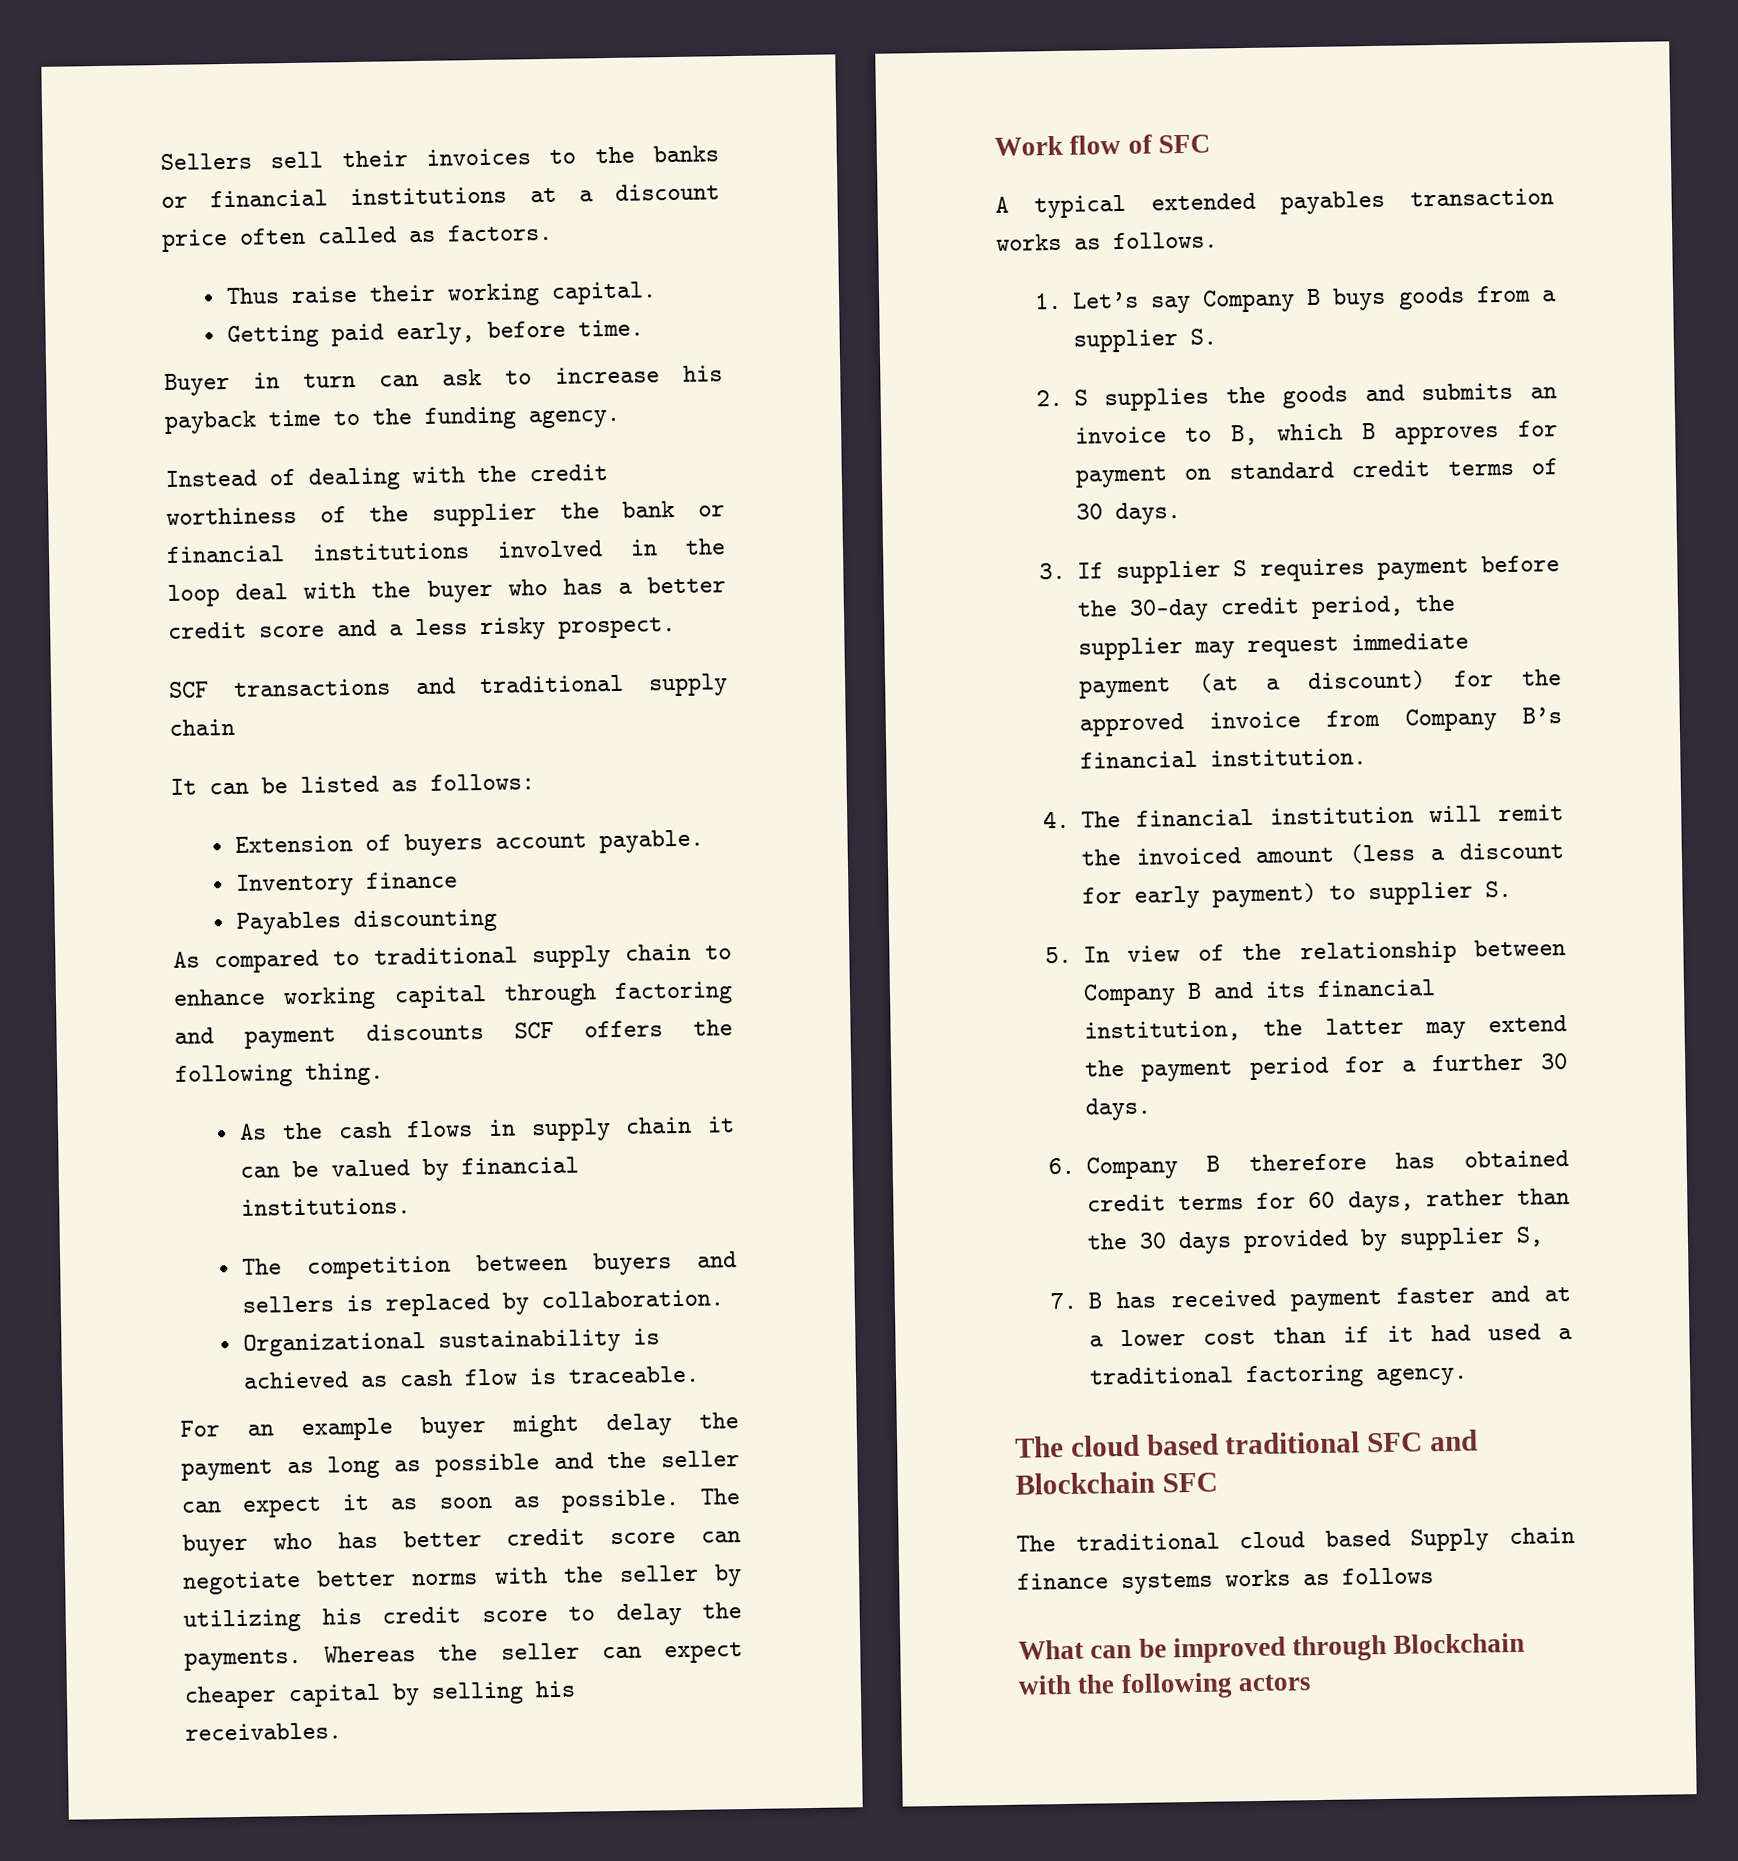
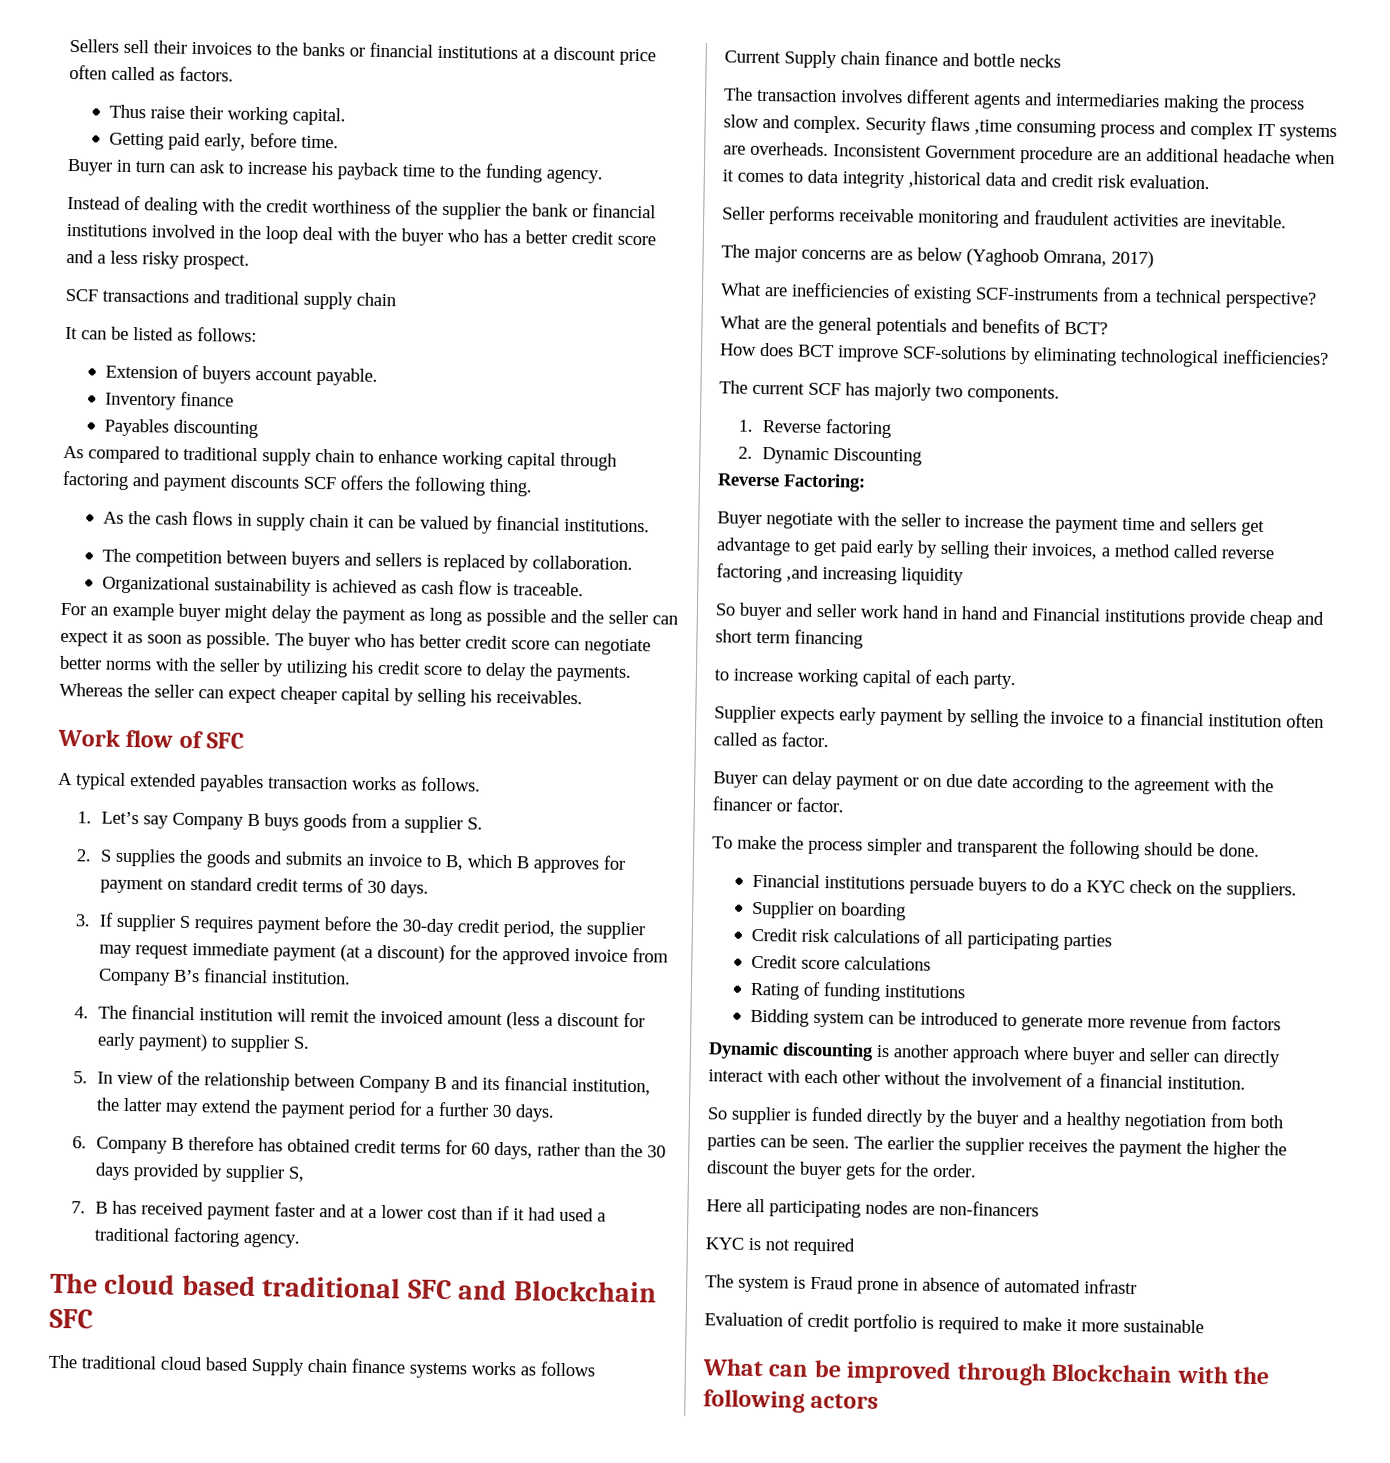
+ Current Supply chain finance and bottle necks
+ The transaction involves different agents and intermediaries making the process slow and complex. Security flaws ,time consuming process and complex IT systems are overheads. Inconsistent Government procedure are an additional headache when it comes to data integrity ,historical data and credit risk evaluation.
+ Seller performs receivable monitoring and fraudulent activities are inevitable.
+ The major concerns are as below (Yaghoob Omrana, 2017)
+ What are inefficiencies of existing SCF-instruments from a technical perspective?
+ What are the general potentials and benefits of BCT?
+ How does BCT improve SCF-solutions by eliminating technological inefficiencies?
+ The current SCF has majorly two components.
+ 1. Reverse factoring
+ 2. Dynamic Discounting
+ Reverse Factoring:
+ Buyer negotiate with the seller to increase the payment time and sellers get advantage to get paid early by selling their invoices, a method called reverse factoring ,and increasing liquidity
+ So buyer and seller work hand in hand and Financial institutions provide cheap and short term financing
+ to increase working capital of each party.
+ Supplier expects early payment by selling the invoice to a financial institution often called as factor.
+ Buyer can delay payment or on due date according to the agreement with the financer or factor.
+ To make the process simpler and transparent the following should be done.
+ Financial institutions persuade buyers to do a KYC check on the suppliers.
+ Supplier on boarding
+ Credit risk calculations of all participating parties
+ Credit score calculations
+ Rating of funding institutions
+ Bidding system can be introduced to generate more revenue from factors
+ Dynamic discounting is another approach where buyer and seller can directly interact with each other without the involvement of a financial institution.
+ So supplier is funded directly by the buyer and a healthy negotiation from both parties can be seen. The earlier the supplier receives the payment the higher the discount the buyer gets for the order.
+ Here all participating nodes are non-financers
+ KYC is not required
+ The system is Fraud prone in absence of automated infrastr
+ Evaluation of credit portfolio is required to make it more sustainable

